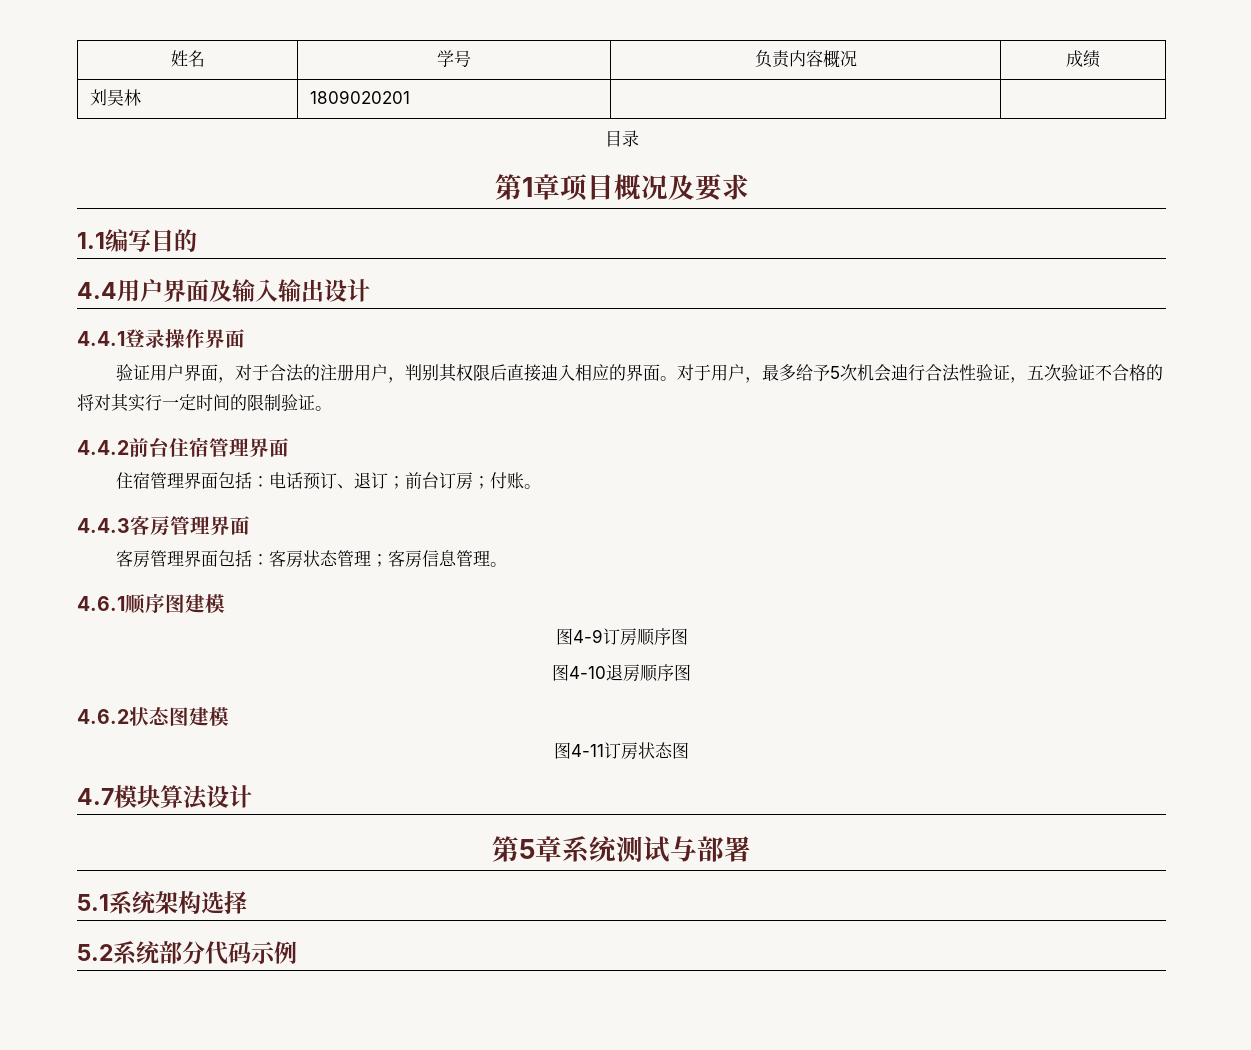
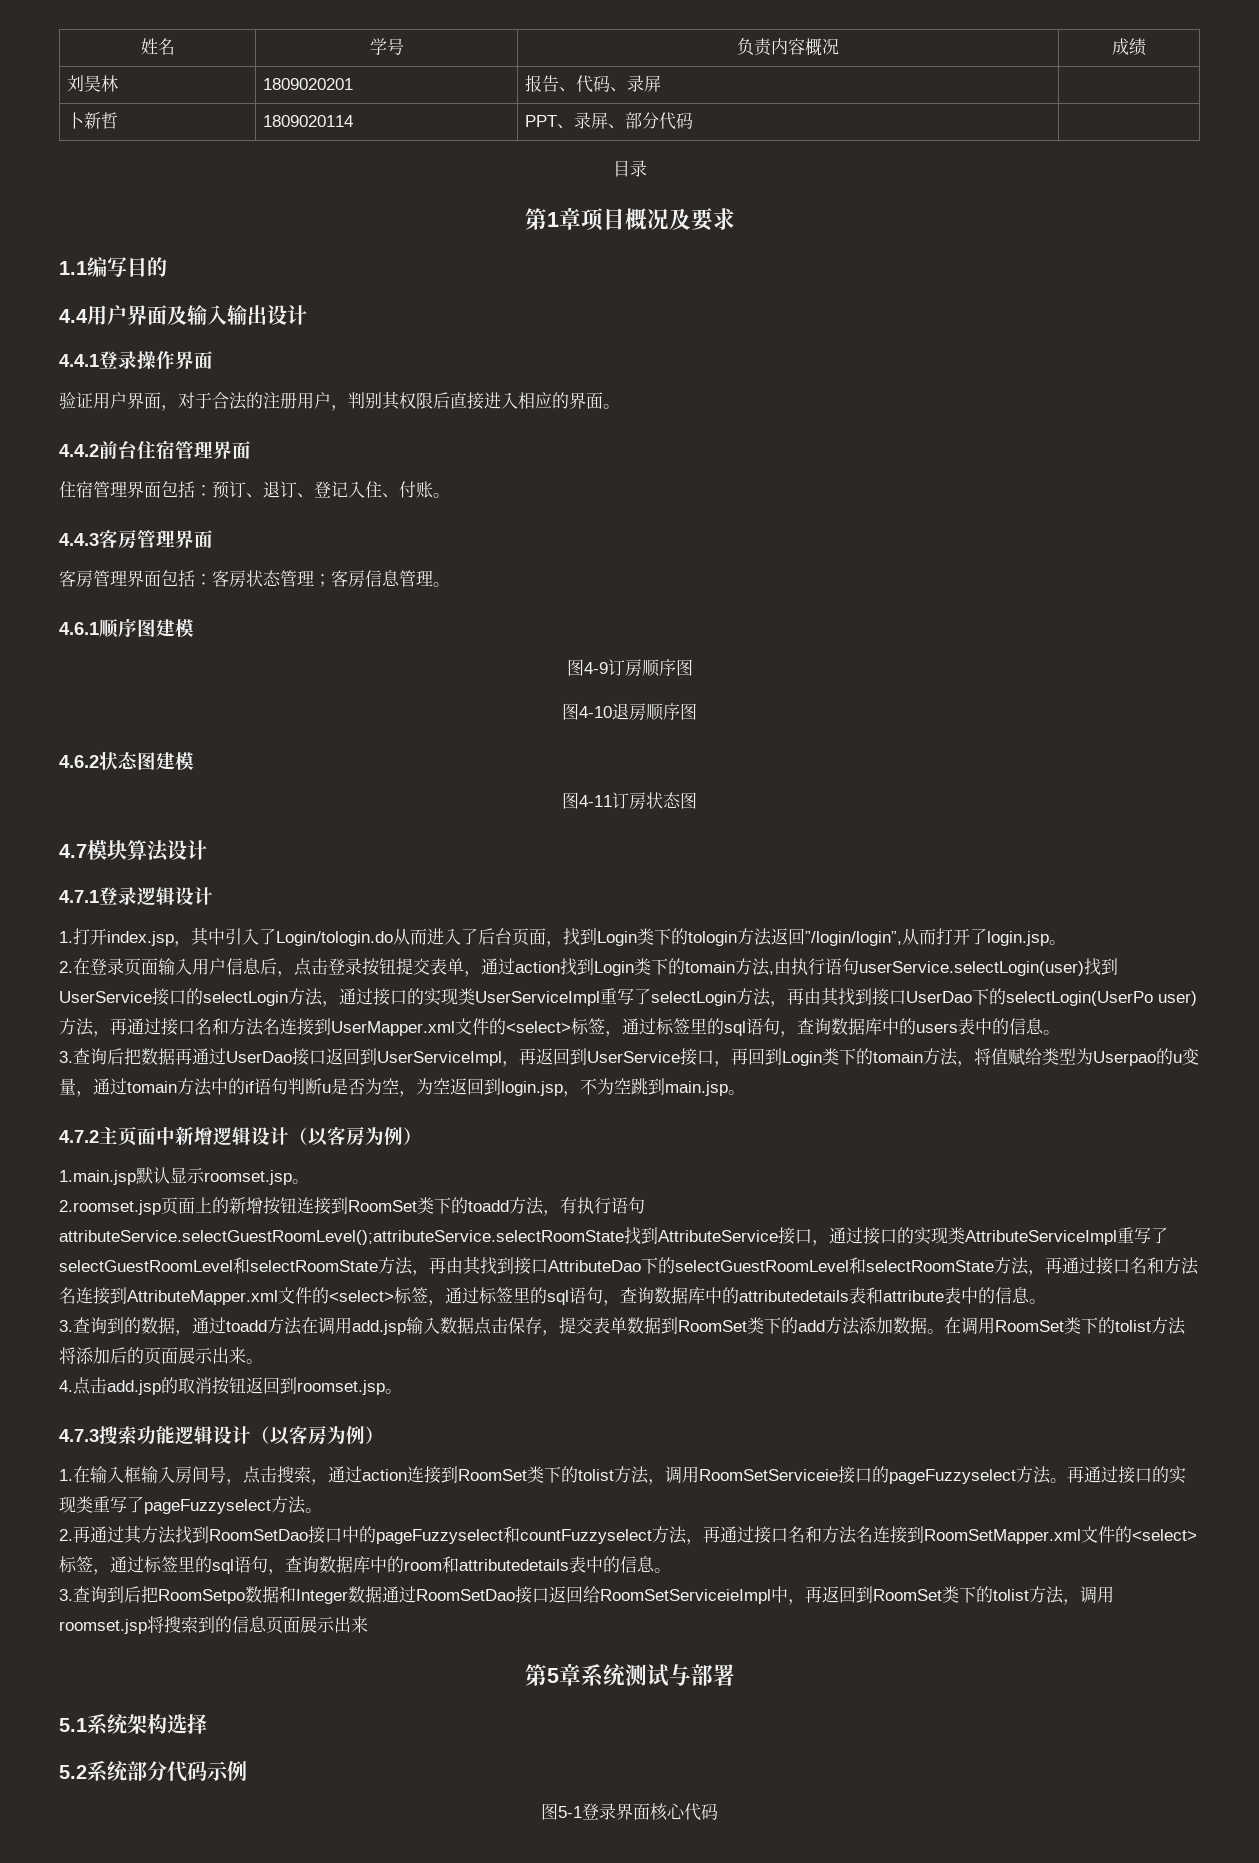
- 刘昊林 | 1809020201 | |
+ 刘昊林 | 1809020201 | 报告、代码、录屏 |
+ 卜新哲 | 1809020114 | PPT、录屏、部分代码 |
- 验证用户界面，对于合法的注册用户，判别其权限后直接迪入相应的界面。对于用户，最多给予5次机会迪行合法性验证，五次验证不合格的将对其实行一定时间的限制验证。
+ 验证用户界面，对于合法的注册用户，判别其权限后直接进入相应的界面。
- 住宿管理界面包括：电话预订、退订；前台订房；付账。
+ 住宿管理界面包括：预订、退订、登记入住、付账。
+ 4.7.1登录逻辑设计
+ 1.打开index.jsp，其中引入了Login/tologin.do从而进入了后台页面，找到Login类下的tologin方法返回”/login/login”,从而打开了login.jsp。
+ 2.在登录页面输入用户信息后，点击登录按钮提交表单，通过action找到Login类下的tomain方法,由执行语句userService.selectLogin(user)找到UserService接口的selectLogin方法，通过接口的实现类UserServiceImpl重写了selectLogin方法，再由其找到接口UserDao下的selectLogin(UserPo user)方法，再通过接口名和方法名连接到UserMapper.xml文件的<select>标签，通过标签里的sql语句，查询数据库中的users表中的信息。
+ 3.查询后把数据再通过UserDao接口返回到UserServiceImpl，再返回到UserService接口，再回到Login类下的tomain方法，将值赋给类型为Userpao的u变量，通过tomain方法中的if语句判断u是否为空，为空返回到login.jsp，不为空跳到main.jsp。
+ 4.7.2主页面中新增逻辑设计（以客房为例）
+ 1.main.jsp默认显示roomset.jsp。
+ 2.roomset.jsp页面上的新增按钮连接到RoomSet类下的toadd方法，有执行语句attributeService.selectGuestRoomLevel();attributeService.selectRoomState找到AttributeService接口，通过接口的实现类AttributeServiceImpl重写了selectGuestRoomLevel和selectRoomState方法，再由其找到接口AttributeDao下的selectGuestRoomLevel和selectRoomState方法，再通过接口名和方法名连接到AttributeMapper.xml文件的<select>标签，通过标签里的sql语句，查询数据库中的attributedetails表和attribute表中的信息。
+ 3.查询到的数据，通过toadd方法在调用add.jsp输入数据点击保存，提交表单数据到RoomSet类下的add方法添加数据。在调用RoomSet类下的tolist方法将添加后的页面展示出来。
+ 4.点击add.jsp的取消按钮返回到roomset.jsp。
+ 4.7.3搜索功能逻辑设计（以客房为例）
+ 1.在输入框输入房间号，点击搜索，通过action连接到RoomSet类下的tolist方法，调用RoomSetServiceie接口的pageFuzzyselect方法。再通过接口的实现类重写了pageFuzzyselect方法。
+ 2.再通过其方法找到RoomSetDao接口中的pageFuzzyselect和countFuzzyselect方法，再通过接口名和方法名连接到RoomSetMapper.xml文件的<select>标签，通过标签里的sql语句，查询数据库中的room和attributedetails表中的信息。
+ 3.查询到后把RoomSetpo数据和Integer数据通过RoomSetDao接口返回给RoomSetServiceieImpl中，再返回到RoomSet类下的tolist方法，调用roomset.jsp将搜索到的信息页面展示出来
+ 图5-1登录界面核心代码

